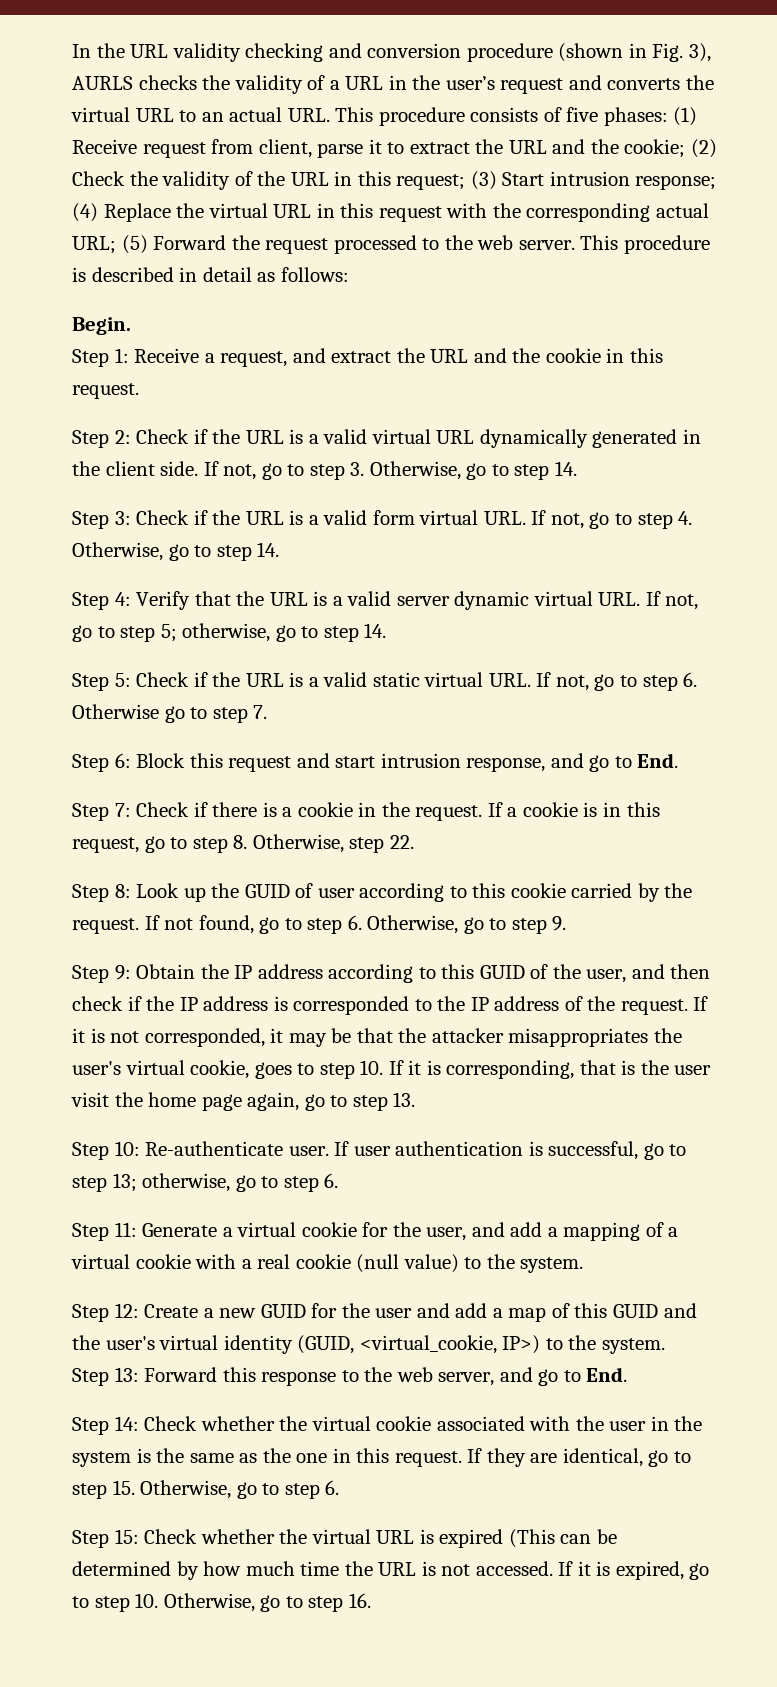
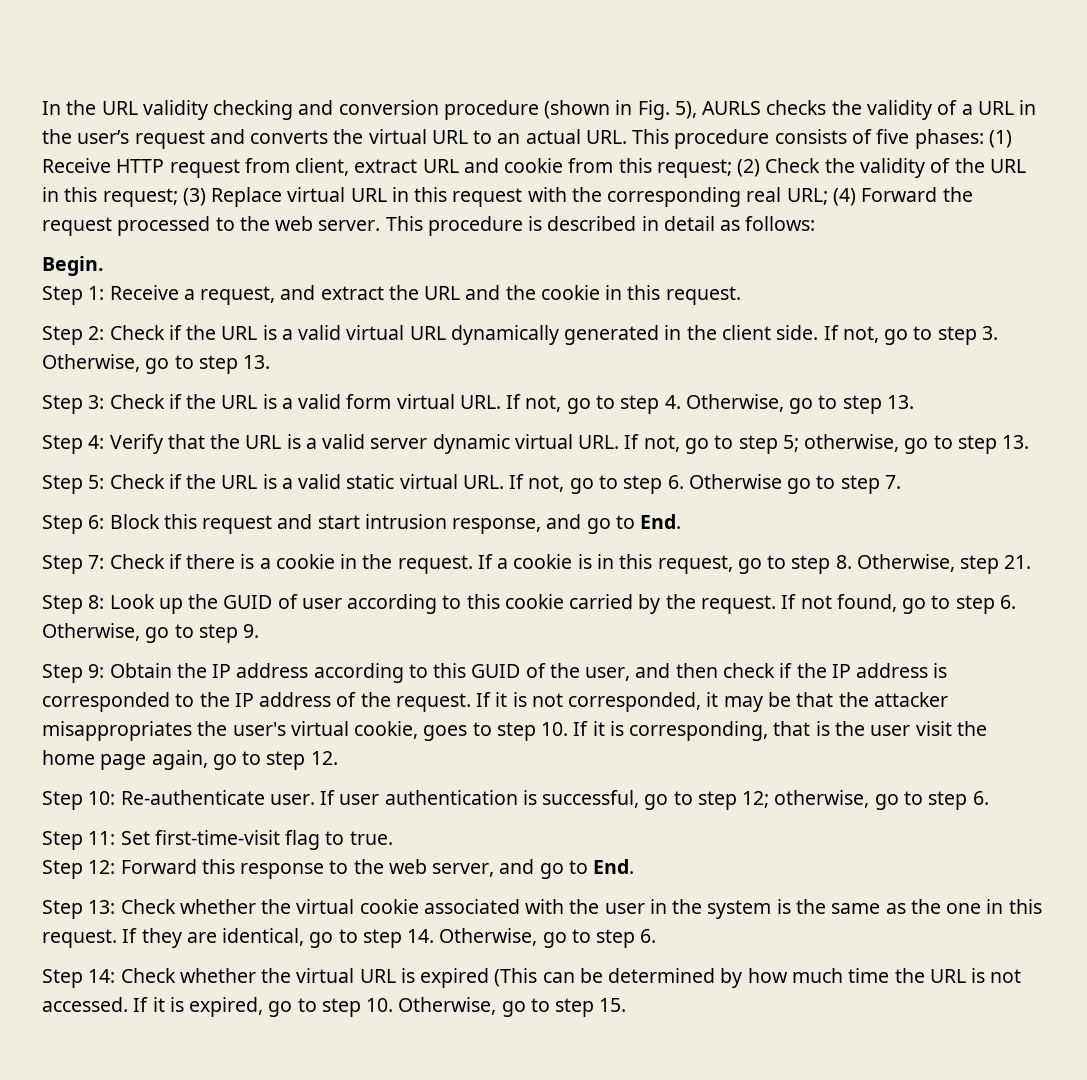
- In the URL validity checking and conversion procedure (shown in Fig. 3), AURLS checks the validity of a URL in the user’s request and converts the virtual URL to an actual URL. This procedure consists of five phases:
+ In the URL validity checking and conversion procedure (shown in Fig. 5), AURLS checks the validity of a URL in the user’s request and converts the virtual URL to an actual URL. This procedure consists of five phases:
- (1) Receive request from client, parse it to extract the URL and the cookie;
+ (1) Receive HTTP request from client, extract URL and cookie from this request;
- (3) Start intrusion response; (4) Replace the virtual URL in this request with the corresponding actual URL; (5) Forward the request processed to the web server.
+ (3) Replace virtual URL in this request with the corresponding real URL; (4) Forward the request processed to the web server.
- If not, go to step 3. Otherwise, go to step 14.
+ If not, go to step 3. Otherwise, go to step 13.
- Step 3: Check if the URL is a valid form virtual URL. If not, go to step 4. Otherwise, go to step 14.
+ Step 3: Check if the URL is a valid form virtual URL. If not, go to step 4. Otherwise, go to step 13.
- Step 4: Verify that the URL is a valid server dynamic virtual URL. If not, go to step 5; otherwise, go to step 14.
+ Step 4: Verify that the URL is a valid server dynamic virtual URL. If not, go to step 5; otherwise, go to step 13.
- If a cookie is in this request, go to step 8. Otherwise, step 22.
+ If a cookie is in this request, go to step 8. Otherwise, step 21.
- If it is not corresponded, it may be that the attacker misappropriates the user's virtual cookie, goes to step 10. If it is corresponding, that is the user visit the home page again, go to step 13.
+ If it is not corresponded, it may be that the attacker misappropriates the user's virtual cookie, goes to step 10. If it is corresponding, that is the user visit the home page again, go to step 12.
- If user authentication is successful, go to step 13; otherwise, go to step 6.
+ If user authentication is successful, go to step 12; otherwise, go to step 6.
- Step 11: Generate a virtual cookie for the user, and add a mapping of a virtual cookie with a real cookie (null value) to the system.
- Step 12: Create a new GUID for the user and add a map of this GUID and the user's virtual identity (GUID, <virtual_cookie, IP>) to the system.
- Step 13: Forward this response to the web server, and go to End.
+ Step 11: Set first-time-visit flag to true.
+ Step 12: Forward this response to the web server, and go to End.
- Step 14: Check whether the virtual cookie associated with the user in the system is the same as the one in this request.
+ Step 13: Check whether the virtual cookie associated with the user in the system is the same as the one in this request.
- If they are identical, go to step 15. Otherwise, go to step 6.
+ If they are identical, go to step 14. Otherwise, go to step 6.
- Step 15: Check whether the virtual URL is expired (This can be determined by how much time the URL is not accessed.
+ Step 14: Check whether the virtual URL is expired (This can be determined by how much time the URL is not accessed.
- If it is expired, go to step 10. Otherwise, go to step 16.
+ If it is expired, go to step 10. Otherwise, go to step 15.

